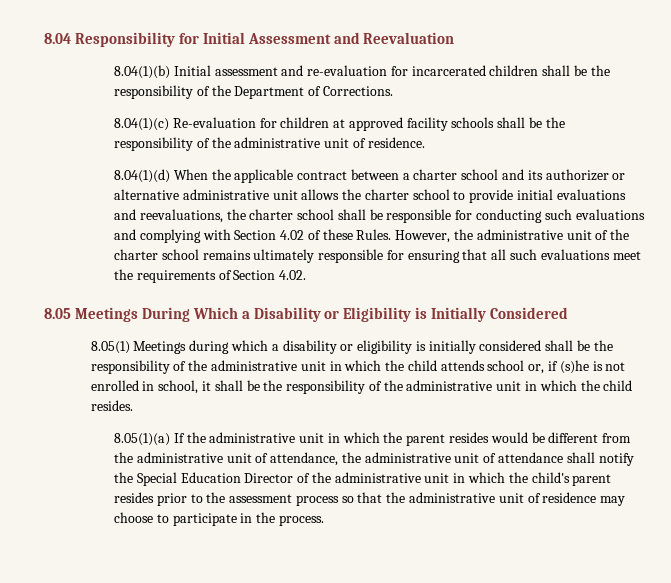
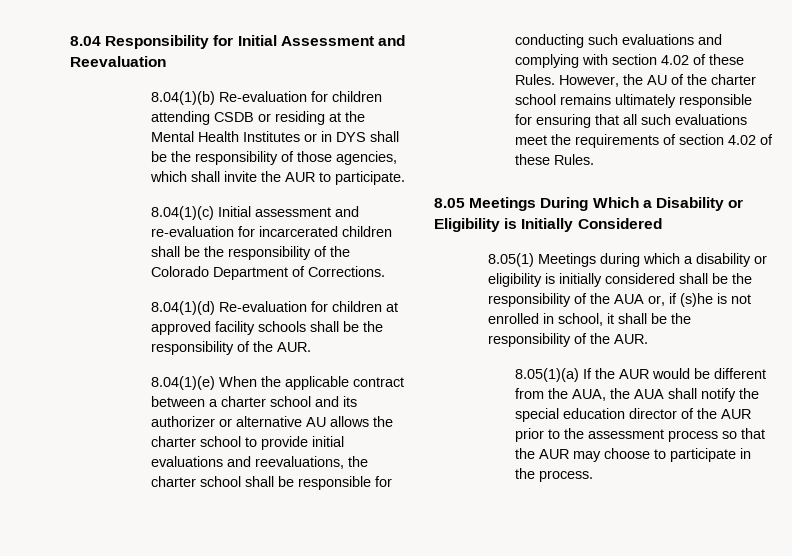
- 8.04(1)(b) Initial assessment and re-evaluation for incarcerated children shall be the responsibility of the Department of Corrections.
+ 8.04(1)(b) Re-evaluation for children attending CSDB or residing at the Mental Health Institutes or in DYS shall be the responsibility of those agencies, which shall invite the AUR to participate.
+ 8.04(1)(c) Initial assessment and re-evaluation for incarcerated children shall be the responsibility of the Colorado Department of Corrections.
- 8.04(1)(c) Re-evaluation for children at approved facility schools shall be the responsibility of the administrative unit of residence.
- 8.04(1)(d) When the applicable contract between a charter school and its authorizer or alternative administrative unit allows the charter school to provide initial evaluations and reevaluations, the charter school shall be responsible for conducting such evaluations and complying with Section 4.02 of these Rules.
+ 8.04(1)(d) Re-evaluation for children at approved facility schools shall be the responsibility of the AUR.
+ 8.04(1)(e) When the applicable contract between a charter school and its authorizer or alternative AU allows the charter school to provide initial evaluations and reevaluations, the charter school shall be responsible for conducting such evaluations and complying with section 4.02 of these Rules.
- However, the administrative unit of the charter school remains ultimately responsible for ensuring that all such evaluations meet the requirements of Section 4.02.
+ However, the AU of the charter school remains ultimately responsible for ensuring that all such evaluations meet the requirements of section 4.02 of these Rules.
- 8.05(1) Meetings during which a disability or eligibility is initially considered shall be the responsibility of the administrative unit in which the child attends school or, if (s)he is not enrolled in school, it shall be the responsibility of the administrative unit in which the child resides.
- 8.05(1)(a) If the administrative unit in which the parent resides would be different from the administrative unit of attendance, the administrative unit of attendance shall notify the Special Education Director of the administrative unit in which the child's parent resides prior to the assessment process so that the administrative unit of residence may choose to participate in the process.
+ 8.05(1) Meetings during which a disability or eligibility is initially considered shall be the responsibility of the AUA or, if (s)he is not enrolled in school, it shall be the responsibility of the AUR.
+ 8.05(1)(a) If the AUR would be different from the AUA, the AUA shall notify the special education director of the AUR prior to the assessment process so that the AUR may choose to participate in the process.

